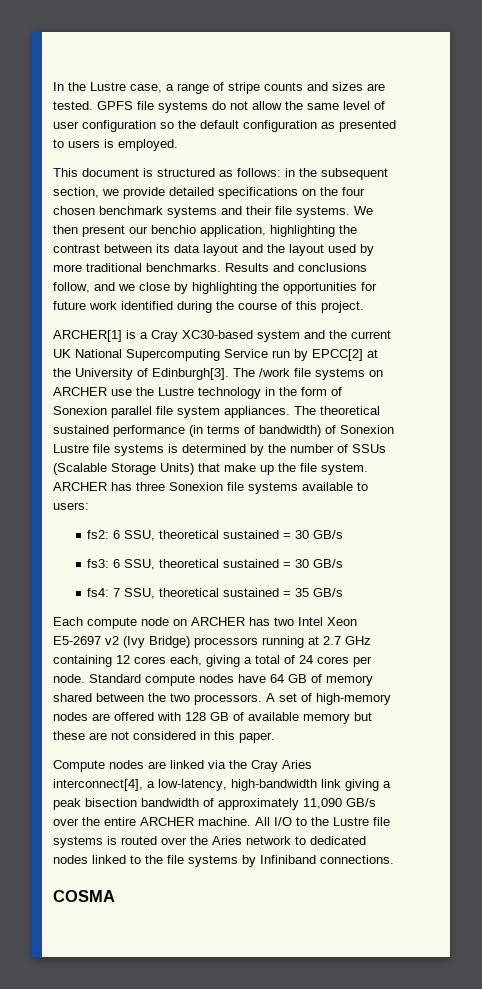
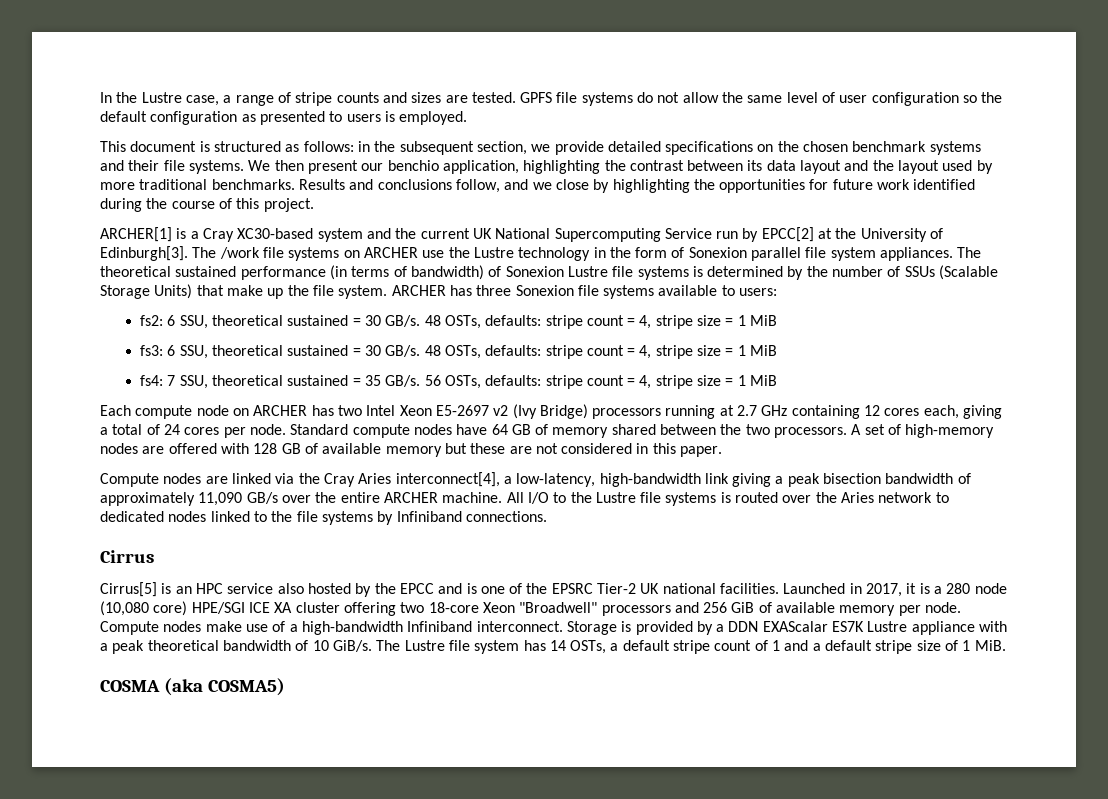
- This document is structured as follows: in the subsequent section, we provide detailed specifications on the four chosen benchmark systems and their file systems.
+ This document is structured as follows: in the subsequent section, we provide detailed specifications on the chosen benchmark systems and their file systems.
- fs2: 6 SSU, theoretical sustained = 30 GB/s
+ fs2: 6 SSU, theoretical sustained = 30 GB/s. 48 OSTs, defaults: stripe count = 4, stripe size = 1 MiB
- fs3: 6 SSU, theoretical sustained = 30 GB/s
+ fs3: 6 SSU, theoretical sustained = 30 GB/s. 48 OSTs, defaults: stripe count = 4, stripe size = 1 MiB
- fs4: 7 SSU, theoretical sustained = 35 GB/s
+ fs4: 7 SSU, theoretical sustained = 35 GB/s. 56 OSTs, defaults: stripe count = 4, stripe size = 1 MiB
+ Cirrus
+ Cirrus[5] is an HPC service also hosted by the EPCC and is one of the EPSRC Tier-2 UK national facilities. Launched in 2017, it is a 280 node (10,080 core) HPE/SGI ICE XA cluster offering two 18-core Xeon "Broadwell" processors and 256 GiB of available memory per node. Compute nodes make use of a high-bandwidth Infiniband interconnect. Storage is provided by a DDN EXAScalar ES7K Lustre appliance with a peak theoretical bandwidth of 10 GiB/s. The Lustre file system has 14 OSTs, a default stripe count of 1 and a default stripe size of 1 MiB.
- COSMA
+ COSMA (aka COSMA5)

